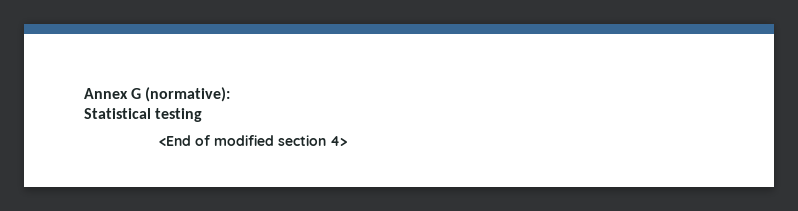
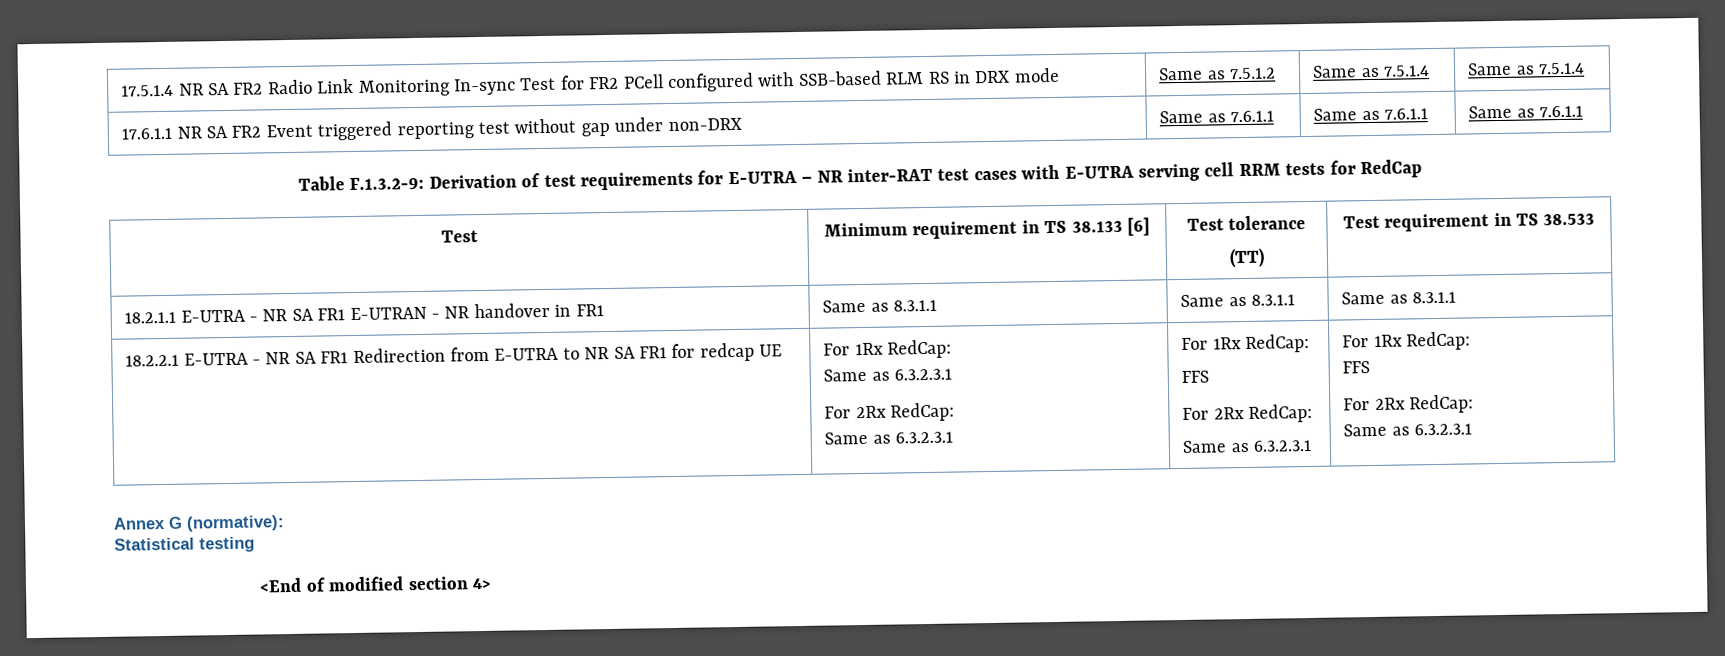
+ 17.5.1.4 NR SA FR2 Radio Link Monitoring In-sync Test for FR2 PCell configured with SSB-based RLM RS in DRX mode | Same as 7.5.1.2 | Same as 7.5.1.4 | Same as 7.5.1.4
+ 17.6.1.1 NR SA FR2 Event triggered reporting test without gap under non-DRX | Same as 7.6.1.1 | Same as 7.6.1.1 | Same as 7.6.1.1
+ Table F.1.3.2-9: Derivation of test requirements for E-UTRA – NR inter-RAT test cases with E-UTRA serving cell RRM tests for RedCap
+ Test | Minimum requirement in TS 38.133 [6] | Test tolerance
+ (TT) | Test requirement in TS 38.533
+ 18.2.1.1 E-UTRA - NR SA FR1 E-UTRAN - NR handover in FR1 | Same as 8.3.1.1 | Same as 8.3.1.1 | Same as 8.3.1.1
+ 18.2.2.1 E-UTRA - NR SA FR1 Redirection from E-UTRA to NR SA FR1 for redcap UE | For 1Rx RedCap:
+ Same as 6.3.2.3.1
+ For 2Rx RedCap:
+ Same as 6.3.2.3.1 | For 1Rx RedCap:
+ FFS
+ For 2Rx RedCap:
+ Same as 6.3.2.3.1 | For 1Rx RedCap:
+ FFS
+ For 2Rx RedCap:
+ Same as 6.3.2.3.1

